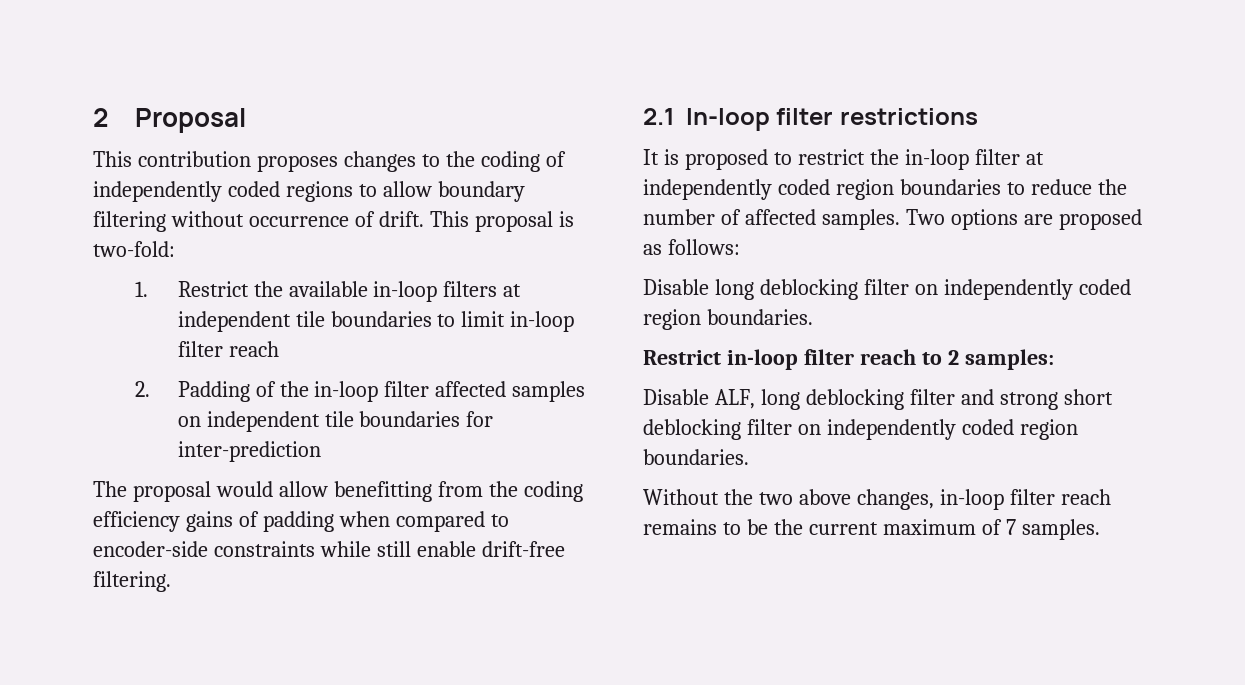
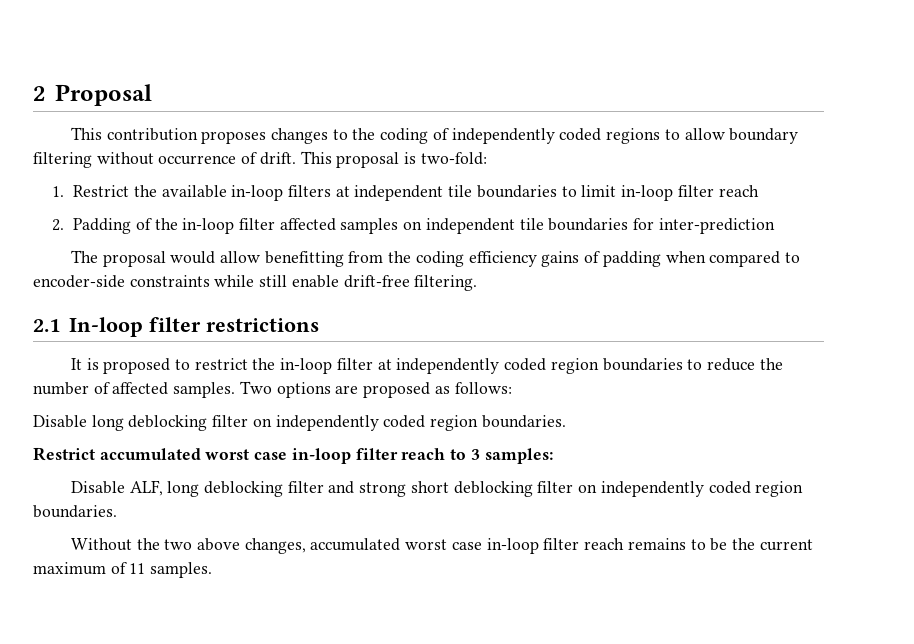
- Restrict in-loop filter reach to 2 samples:
+ Restrict accumulated worst case in-loop filter reach to 3 samples:
- Without the two above changes, in-loop filter reach remains to be the current maximum of 7 samples.
+ Without the two above changes, accumulated worst case in-loop filter reach remains to be the current maximum of 11 samples.

